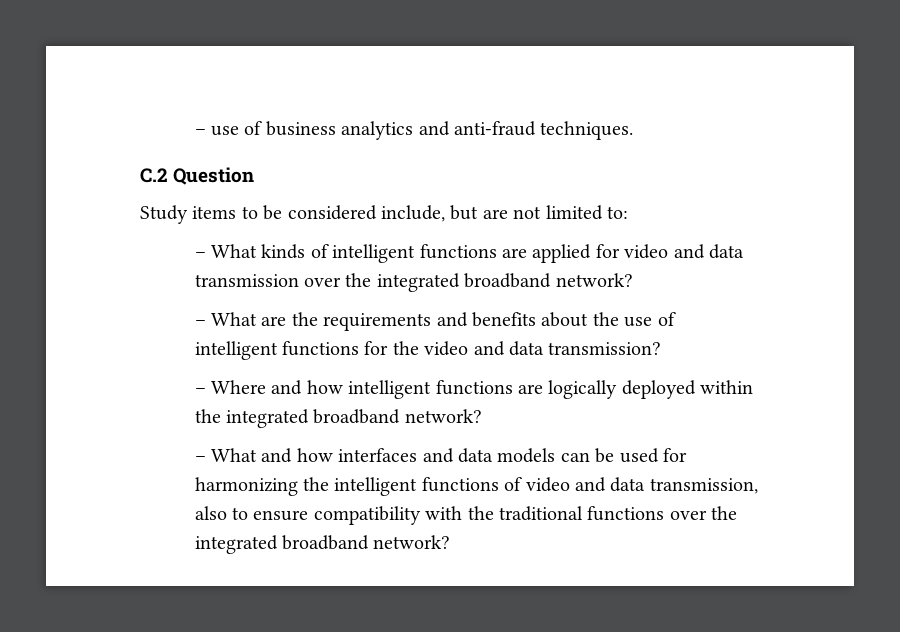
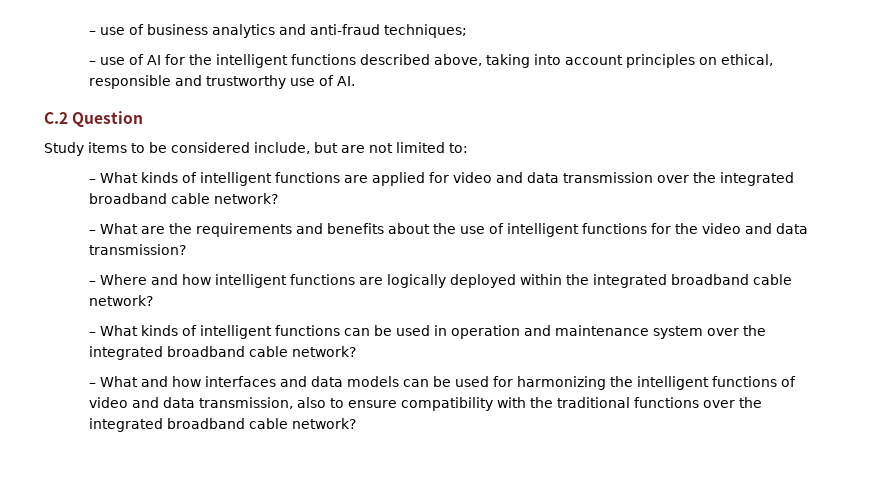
- – use of business analytics and anti-fraud techniques.
+ – use of business analytics and anti-fraud techniques;
+ – use of AI for the intelligent functions described above, taking into account principles on ethical, responsible and trustworthy use of AI.
- – What kinds of intelligent functions are applied for video and data transmission over the integrated broadband network?
+ – What kinds of intelligent functions are applied for video and data transmission over the integrated broadband cable network?
- – Where and how intelligent functions are logically deployed within the integrated broadband network?
+ – Where and how intelligent functions are logically deployed within the integrated broadband cable network?
+ – What kinds of intelligent functions can be used in operation and maintenance system over the integrated broadband cable network?
- – What and how interfaces and data models can be used for harmonizing the intelligent functions of video and data transmission, also to ensure compatibility with the traditional functions over the integrated broadband network?
+ – What and how interfaces and data models can be used for harmonizing the intelligent functions of video and data transmission, also to ensure compatibility with the traditional functions over the integrated broadband cable network?

